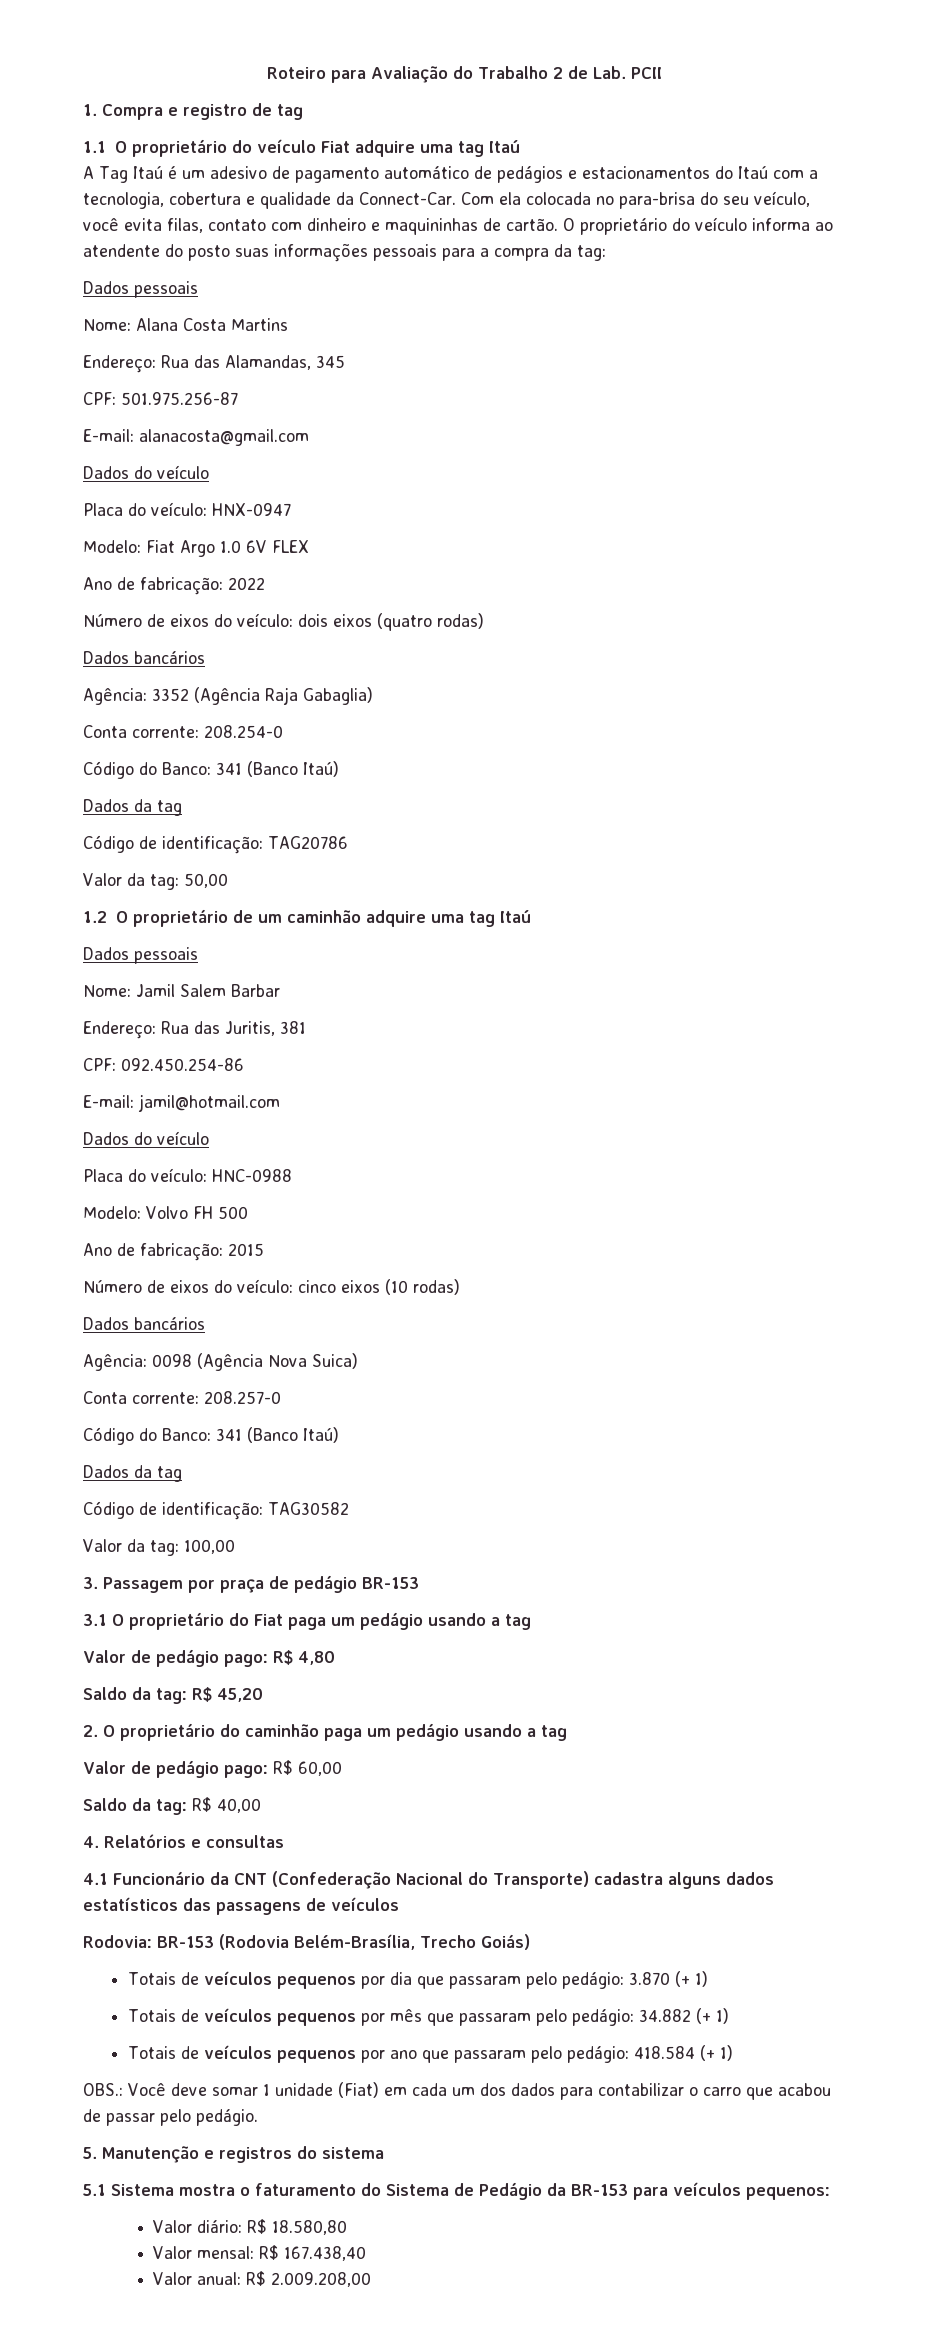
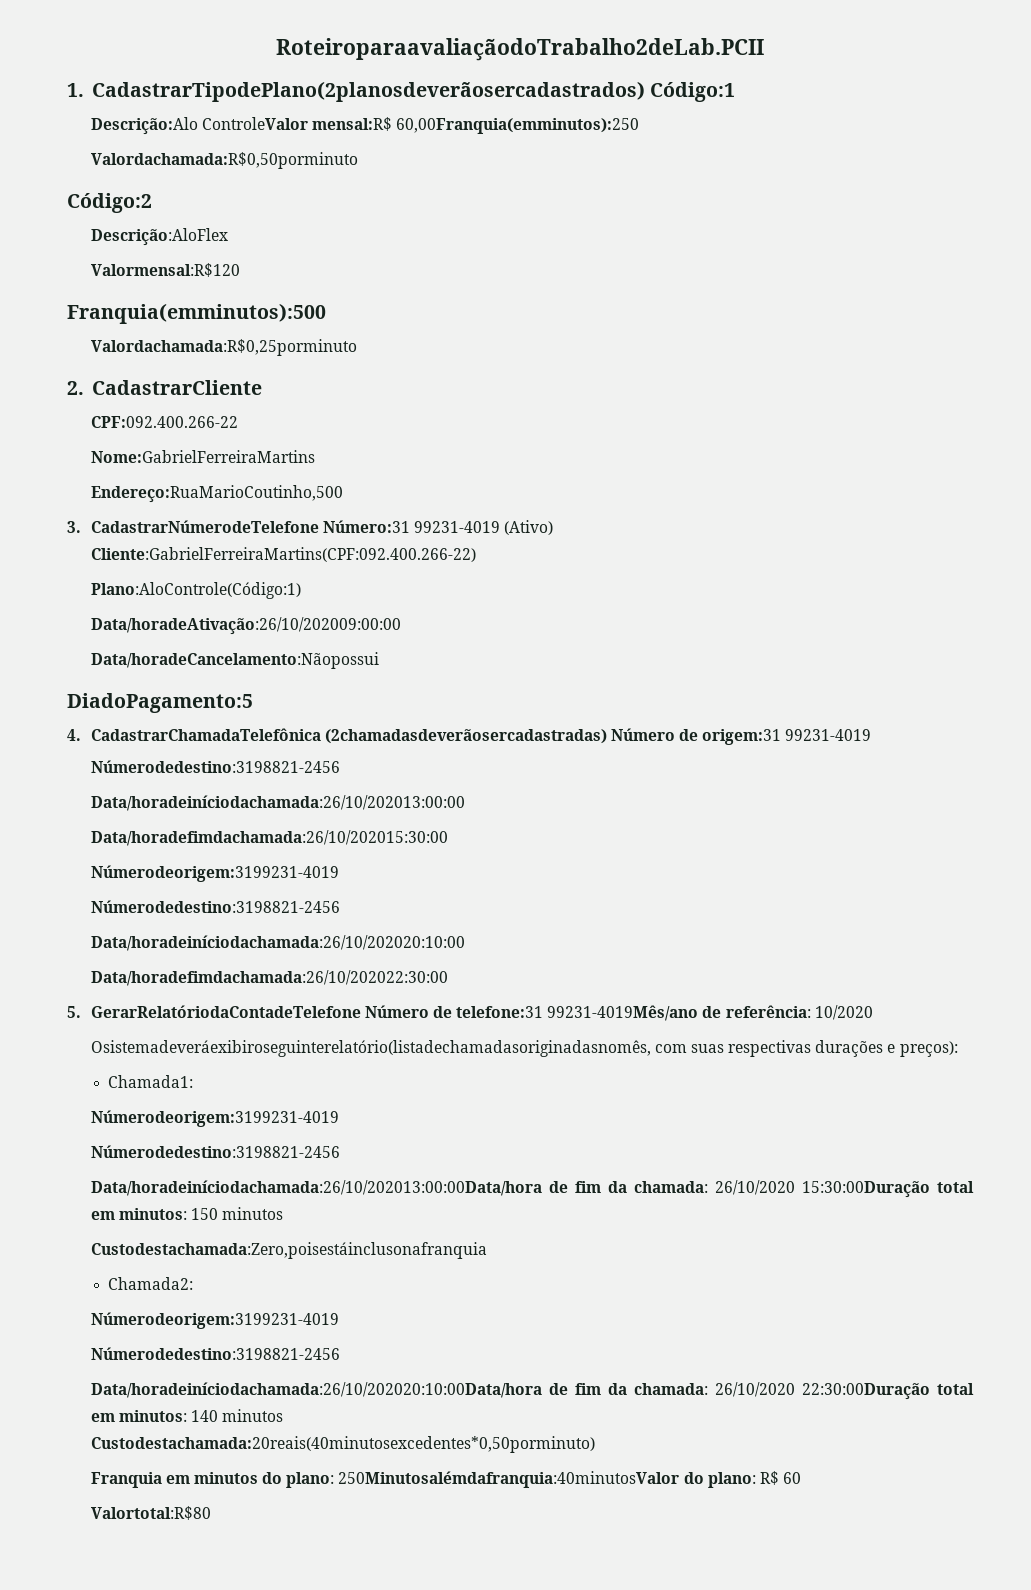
- Roteiro para Avaliação do Trabalho 2 de Lab. PCII
- 1. Compra e registro de tag
- 1.1 O proprietário do veículo Fiat adquire uma tag Itaú
- A Tag Itaú é um adesivo de pagamento automático de pedágios e estacionamentos do Itaú com a tecnologia, cobertura e qualidade da Connect-Car. Com ela colocada no para-brisa do seu veículo, você evita filas, contato com dinheiro e maquininhas de cartão. O proprietário do veículo informa ao atendente do posto suas informações pessoais para a compra da tag:
- Dados pessoais
- Nome: Alana Costa Martins
- Endereço: Rua das Alamandas, 345
- CPF: 501.975.256-87
- E-mail: alanacosta@gmail.com
- Dados do veículo
- Placa do veículo: HNX-0947
- Modelo: Fiat Argo 1.0 6V FLEX
- Ano de fabricação: 2022
- Número de eixos do veículo: dois eixos (quatro rodas)
- Dados bancários
- Agência: 3352 (Agência Raja Gabaglia)
- Conta corrente: 208.254-0
- Código do Banco: 341 (Banco Itaú)
- Dados da tag
- Código de identificação: TAG20786
- Valor da tag: 50,00
- 1.2 O proprietário de um caminhão adquire uma tag Itaú
- Dados pessoais
- Nome: Jamil Salem Barbar
- Endereço: Rua das Juritis, 381
- CPF: 092.450.254-86
- E-mail: jamil@hotmail.com
- Dados do veículo
- Placa do veículo: HNC-0988
- Modelo: Volvo FH 500
- Ano de fabricação: 2015
- Número de eixos do veículo: cinco eixos (10 rodas)
- Dados bancários
- Agência: 0098 (Agência Nova Suica)
- Conta corrente: 208.257-0
- Código do Banco: 341 (Banco Itaú)
- Dados da tag
- Código de identificação: TAG30582
- Valor da tag: 100,00
- 3. Passagem por praça de pedágio BR-153
- 3.1 O proprietário do Fiat paga um pedágio usando a tag
- Valor de pedágio pago: R$ 4,80
- Saldo da tag: R$ 45,20
- 2. O proprietário do caminhão paga um pedágio usando a tag
- Valor de pedágio pago: R$ 60,00
- Saldo da tag: R$ 40,00
- 4. Relatórios e consultas
- 4.1 Funcionário da CNT (Confederação Nacional do Transporte) cadastra alguns dados estatísticos das passagens de veículos
- Rodovia: BR-153 (Rodovia Belém-Brasília, Trecho Goiás)
- Totais de veículos pequenos por dia que passaram pelo pedágio: 3.870 (+ 1)
- Totais de veículos pequenos por mês que passaram pelo pedágio: 34.882 (+ 1)
- Totais de veículos pequenos por ano que passaram pelo pedágio: 418.584 (+ 1)
- OBS.: Você deve somar 1 unidade (Fiat) em cada um dos dados para contabilizar o carro que acabou de passar pelo pedágio.
- 5. Manutenção e registros do sistema
- 5.1 Sistema mostra o faturamento do Sistema de Pedágio da BR-153 para veículos pequenos:
- Valor diário: R$ 18.580,80
- Valor mensal: R$ 167.438,40
- Valor anual: R$ 2.009.208,00
+ RoteiroparaavaliaçãodoTrabalho2deLab.PCII
+ 1. CadastrarTipodePlano(2planosdeverãosercadastrados) Código:1
+ Descrição:Alo ControleValor mensal:R$ 60,00Franquia(emminutos):250
+ Valordachamada:R$0,50porminuto
+ Código:2
+ Descrição:AloFlex
+ Valormensal:R$120
+ Franquia(emminutos):500
+ Valordachamada:R$0,25porminuto
+ 2. CadastrarCliente
+ CPF:092.400.266-22
+ Nome:GabrielFerreiraMartins
+ Endereço:RuaMarioCoutinho,500
+ 3. CadastrarNúmerodeTelefone Número:31 99231-4019 (Ativo)
+ Cliente:GabrielFerreiraMartins(CPF:092.400.266-22)
+ Plano:AloControle(Código:1)
+ Data/horadeAtivação:26/10/202009:00:00
+ Data/horadeCancelamento:Nãopossui
+ DiadoPagamento:5
+ 4. CadastrarChamadaTelefônica (2chamadasdeverãosercadastradas) Número de origem:31 99231-4019
+ Númerodedestino:3198821-2456
+ Data/horadeiníciodachamada:26/10/202013:00:00
+ Data/horadefimdachamada:26/10/202015:30:00
+ Númerodeorigem:3199231-4019
+ Númerodedestino:3198821-2456
+ Data/horadeiníciodachamada:26/10/202020:10:00
+ Data/horadefimdachamada:26/10/202022:30:00
+ 5. GerarRelatóriodaContadeTelefone Número de telefone:31 99231-4019Mês/ano de referência: 10/2020
+ Osistemadeveráexibiroseguinterelatório(listadechamadasoriginadasnomês, com suas respectivas durações e preços):
+ Chamada1:
+ Númerodeorigem:3199231-4019
+ Númerodedestino:3198821-2456
+ Data/horadeiníciodachamada:26/10/202013:00:00Data/hora de fim da chamada: 26/10/2020 15:30:00Duração total em minutos: 150 minutos
+ Custodestachamada:Zero,poisestáinclusonafranquia
+ Chamada2:
+ Númerodeorigem:3199231-4019
+ Númerodedestino:3198821-2456
+ Data/horadeiníciodachamada:26/10/202020:10:00Data/hora de fim da chamada: 26/10/2020 22:30:00Duração total em minutos: 140 minutos
+ Custodestachamada:20reais(40minutosexcedentes*0,50porminuto)
+ Franquia em minutos do plano: 250Minutosalémdafranquia:40minutosValor do plano: R$ 60
+ Valortotal:R$80

